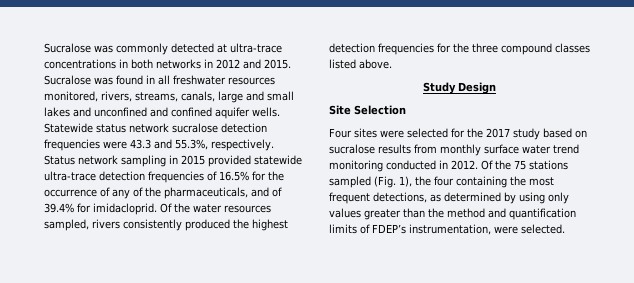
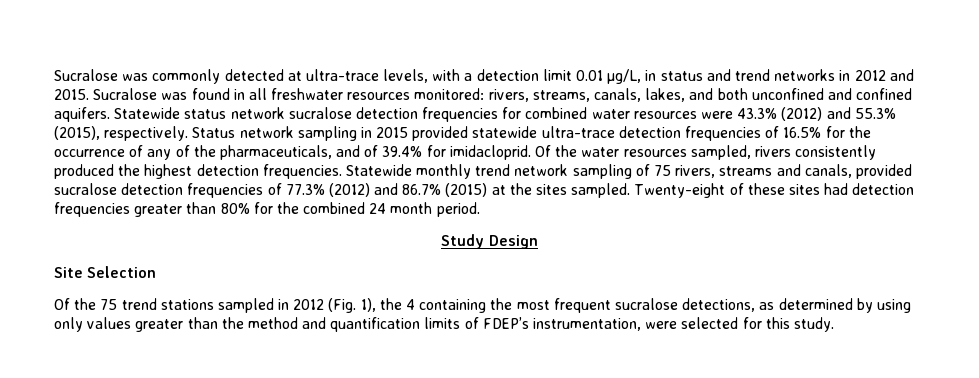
- Sucralose was commonly detected at ultra-trace concentrations in both networks in 2012 and 2015.
+ Sucralose was commonly detected at ultra-trace levels, with a detection limit 0.01 µg/L, in status and trend networks in 2012 and 2015.
- Sucralose was found in all freshwater resources monitored, rivers, streams, canals, large and small lakes and unconfined and confined aquifer wells.
+ Sucralose was found in all freshwater resources monitored: rivers, streams, canals, lakes, and both unconfined and confined aquifers.
- Statewide status network sucralose detection frequencies were 43.3 and 55.3%, respectively.
+ Statewide status network sucralose detection frequencies for combined water resources were 43.3% (2012) and 55.3% (2015), respectively.
- Of the water resources sampled, rivers consistently produced the highest detection frequencies for the three compound classes listed above.
+ Of the water resources sampled, rivers consistently produced the highest detection frequencies. Statewide monthly trend network sampling of 75 rivers, streams and canals, provided sucralose detection frequencies of 77.3% (2012) and 86.7% (2015) at the sites sampled. Twenty-eight of these sites had detection frequencies greater than 80% for the combined 24 month period.
  Study Design
  Site Selection
- Four sites were selected for the 2017 study based on sucralose results from monthly surface water trend monitoring conducted in 2012. Of the 75 stations sampled (Fig. 1), the four containing the most frequent detections, as determined by using only values greater than the method and quantification limits of FDEP’s instrumentation, were selected.
+ Of the 75 trend stations sampled in 2012 (Fig. 1), the 4 containing the most frequent sucralose detections, as determined by using only values greater than the method and quantification limits of FDEP’s instrumentation, were selected for this study.

